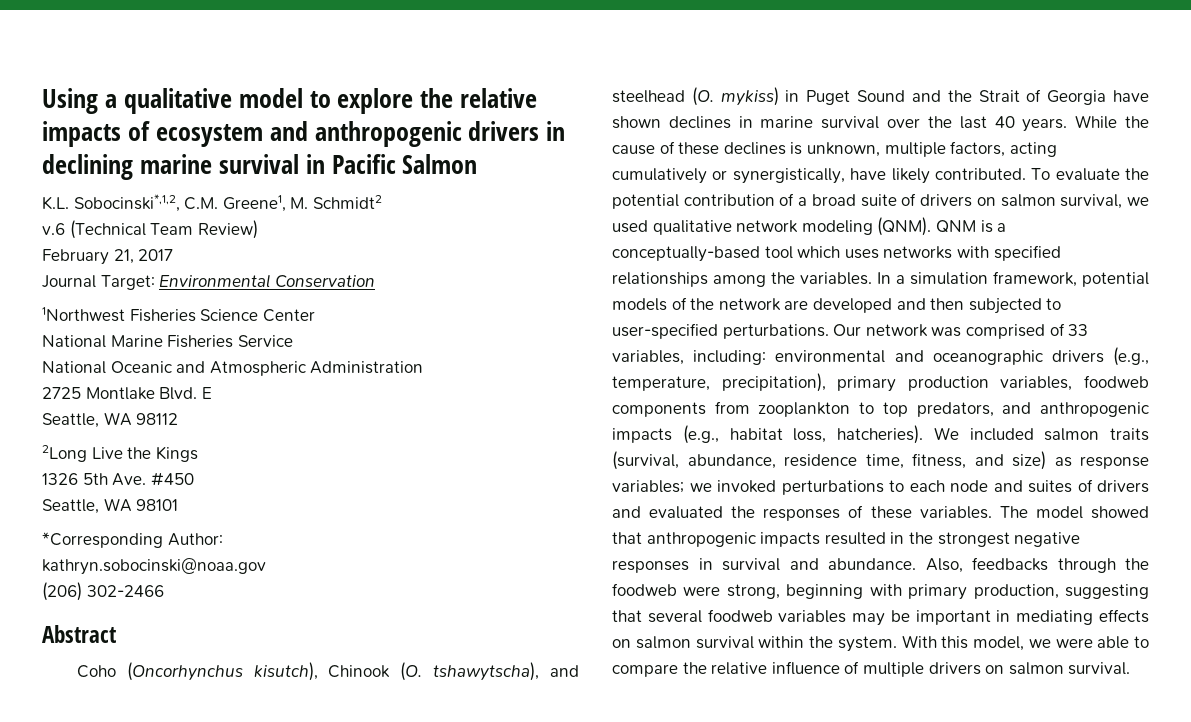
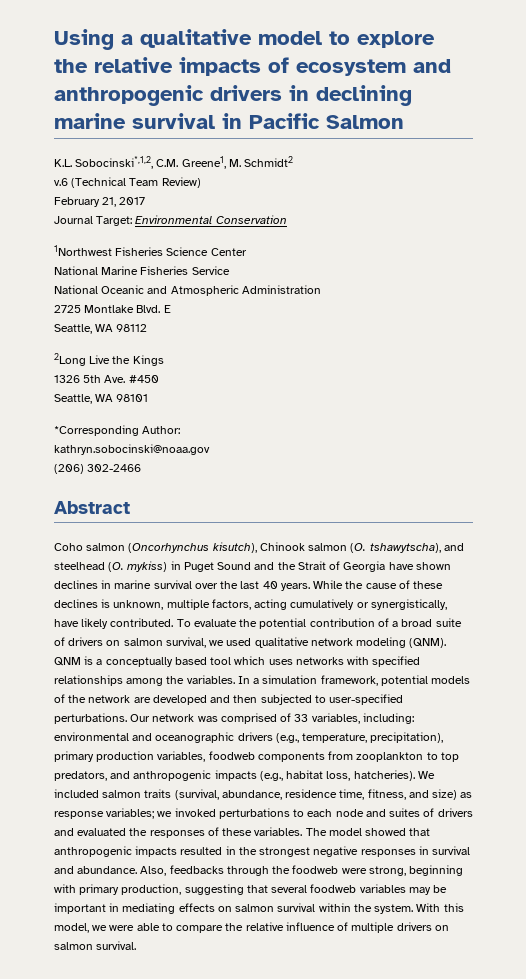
- Coho (Oncorhynchus kisutch), Chinook (O. tshawytscha), and steelhead (O. mykiss) in Puget Sound and the Strait of Georgia have shown declines in marine survival over the last 40 years.
+ Coho salmon (Oncorhynchus kisutch), Chinook salmon (O. tshawytscha), and steelhead (O. mykiss) in Puget Sound and the Strait of Georgia have shown declines in marine survival over the last 40 years.
- QNM is a conceptually-based tool which uses networks with specified relationships among the variables.
+ QNM is a conceptually based tool which uses networks with specified relationships among the variables.

